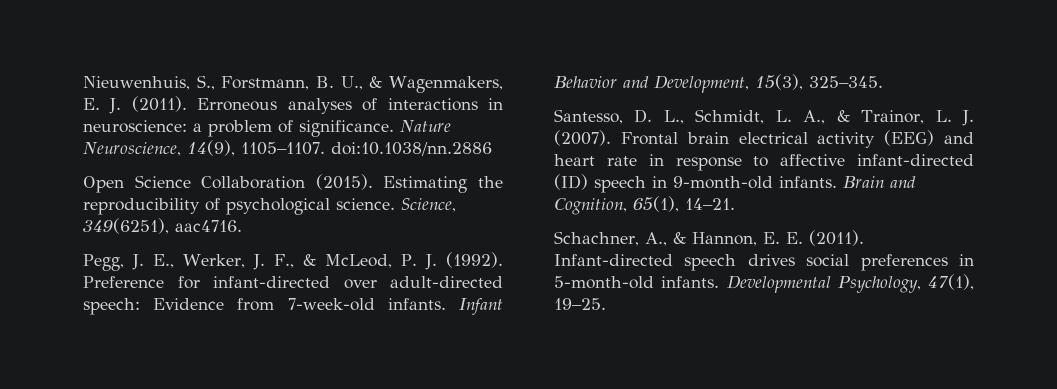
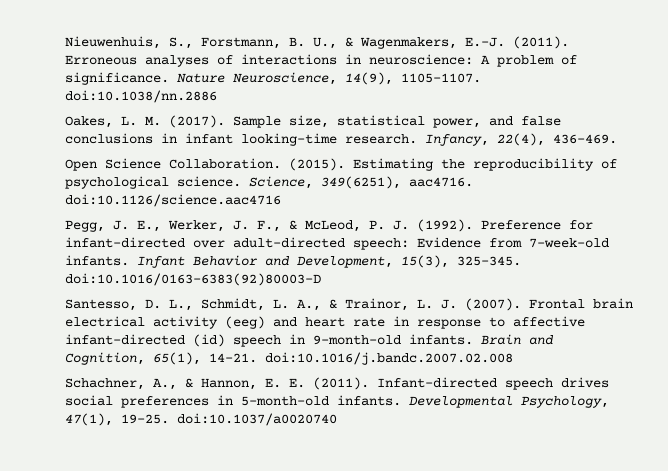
- Nieuwenhuis, S., Forstmann, B. U., & Wagenmakers, E. J. (2011).
+ Nieuwenhuis, S., Forstmann, B. U., & Wagenmakers, E.-J. (2011).
- Erroneous analyses of interactions in neuroscience: a problem of significance.
+ Erroneous analyses of interactions in neuroscience: A problem of significance.
+ Oakes, L. M. (2017). Sample size, statistical power, and false conclusions in infant looking-time research. Infancy, 22(4), 436–469.
- Open Science Collaboration (2015).
+ Open Science Collaboration. (2015).
- Science, 349(6251), aac4716.
+ Science, 349(6251), aac4716. doi:10.1126/science.aac4716
- Infant Behavior and Development, 15(3), 325–345.
+ Infant Behavior and Development, 15(3), 325–345. doi:10.1016/0163-6383(92)80003-D
- Frontal brain electrical activity (EEG) and heart rate in response to affective infant-directed (ID) speech in 9-month-old infants.
+ Frontal brain electrical activity (eeg) and heart rate in response to affective infant-directed (id) speech in 9-month-old infants.
- Brain and Cognition, 65(1), 14–21.
+ Brain and Cognition, 65(1), 14–21. doi:10.1016/j.bandc.2007.02.008
- Developmental Psychology, 47(1), 19–25.
+ Developmental Psychology, 47(1), 19–25. doi:10.1037/a0020740

